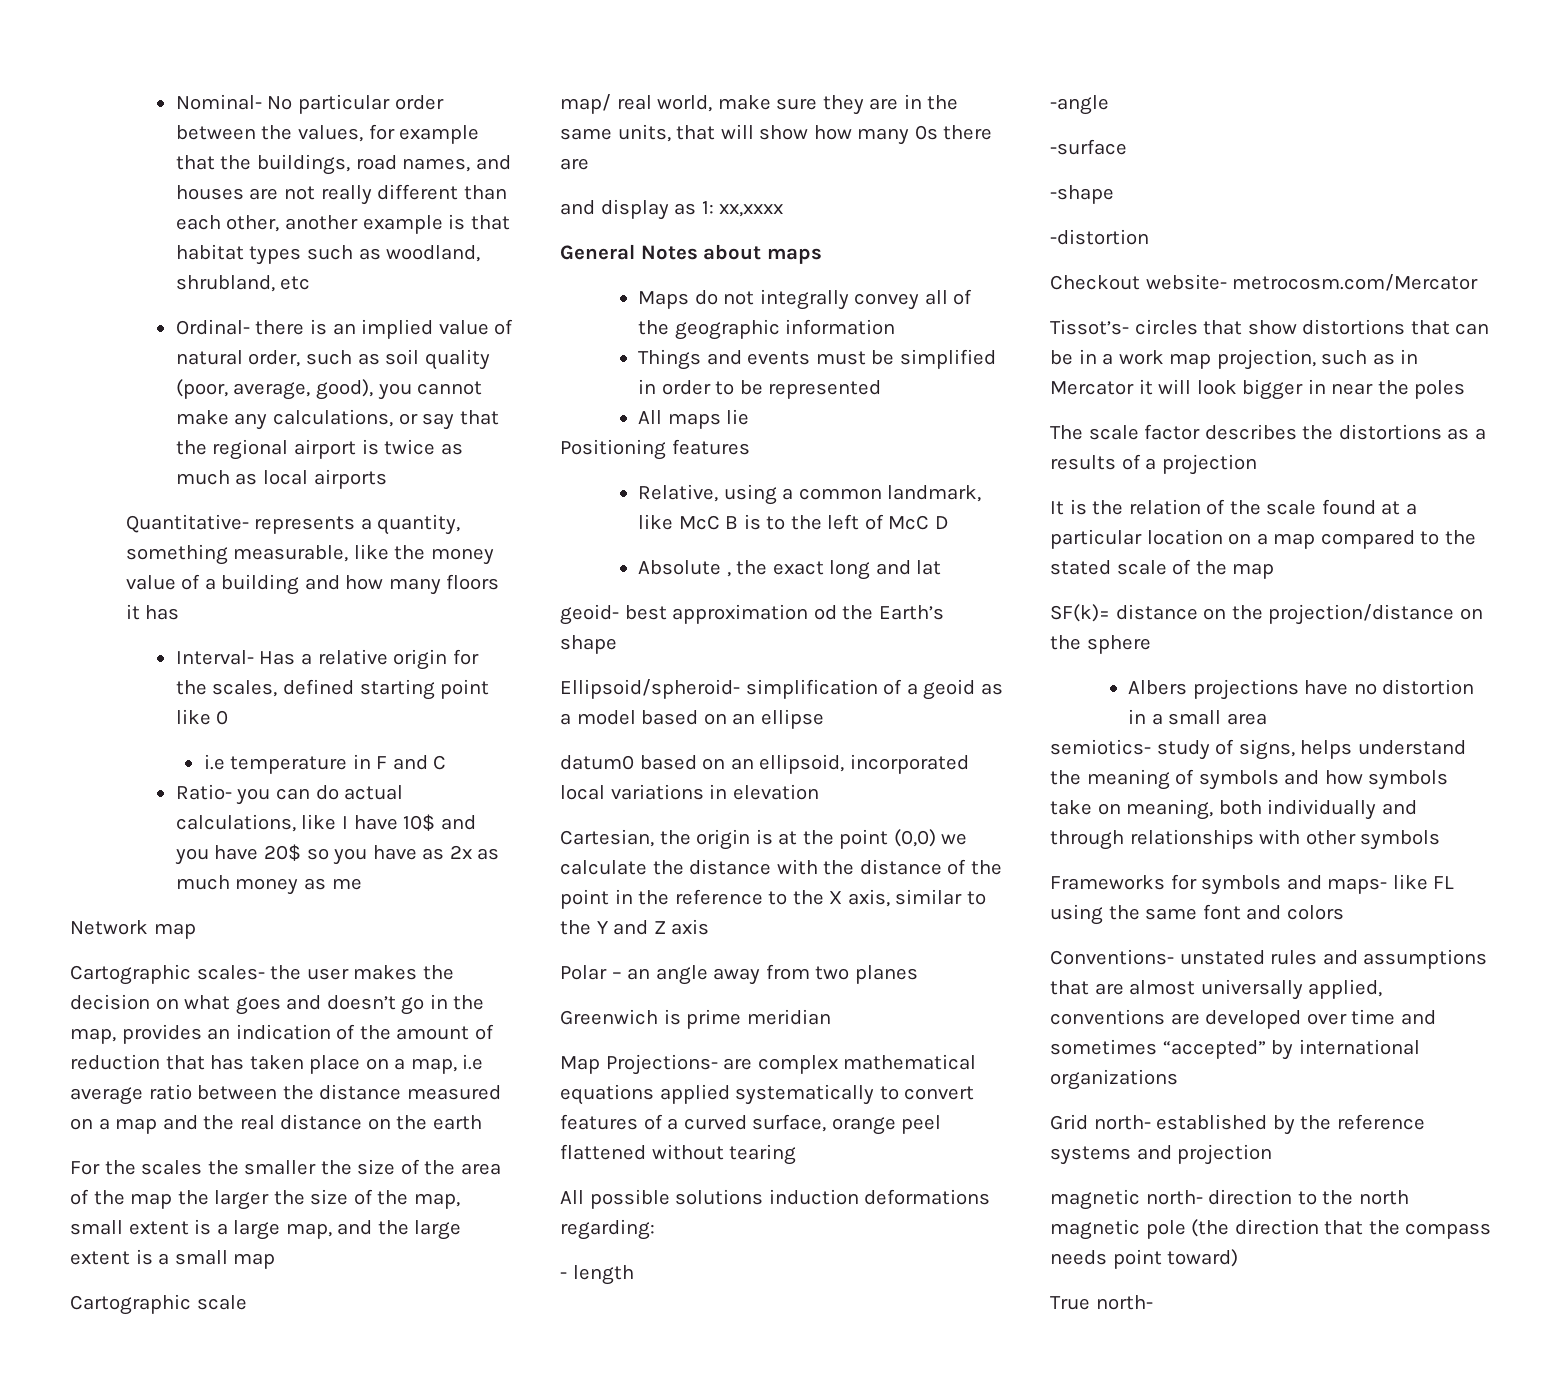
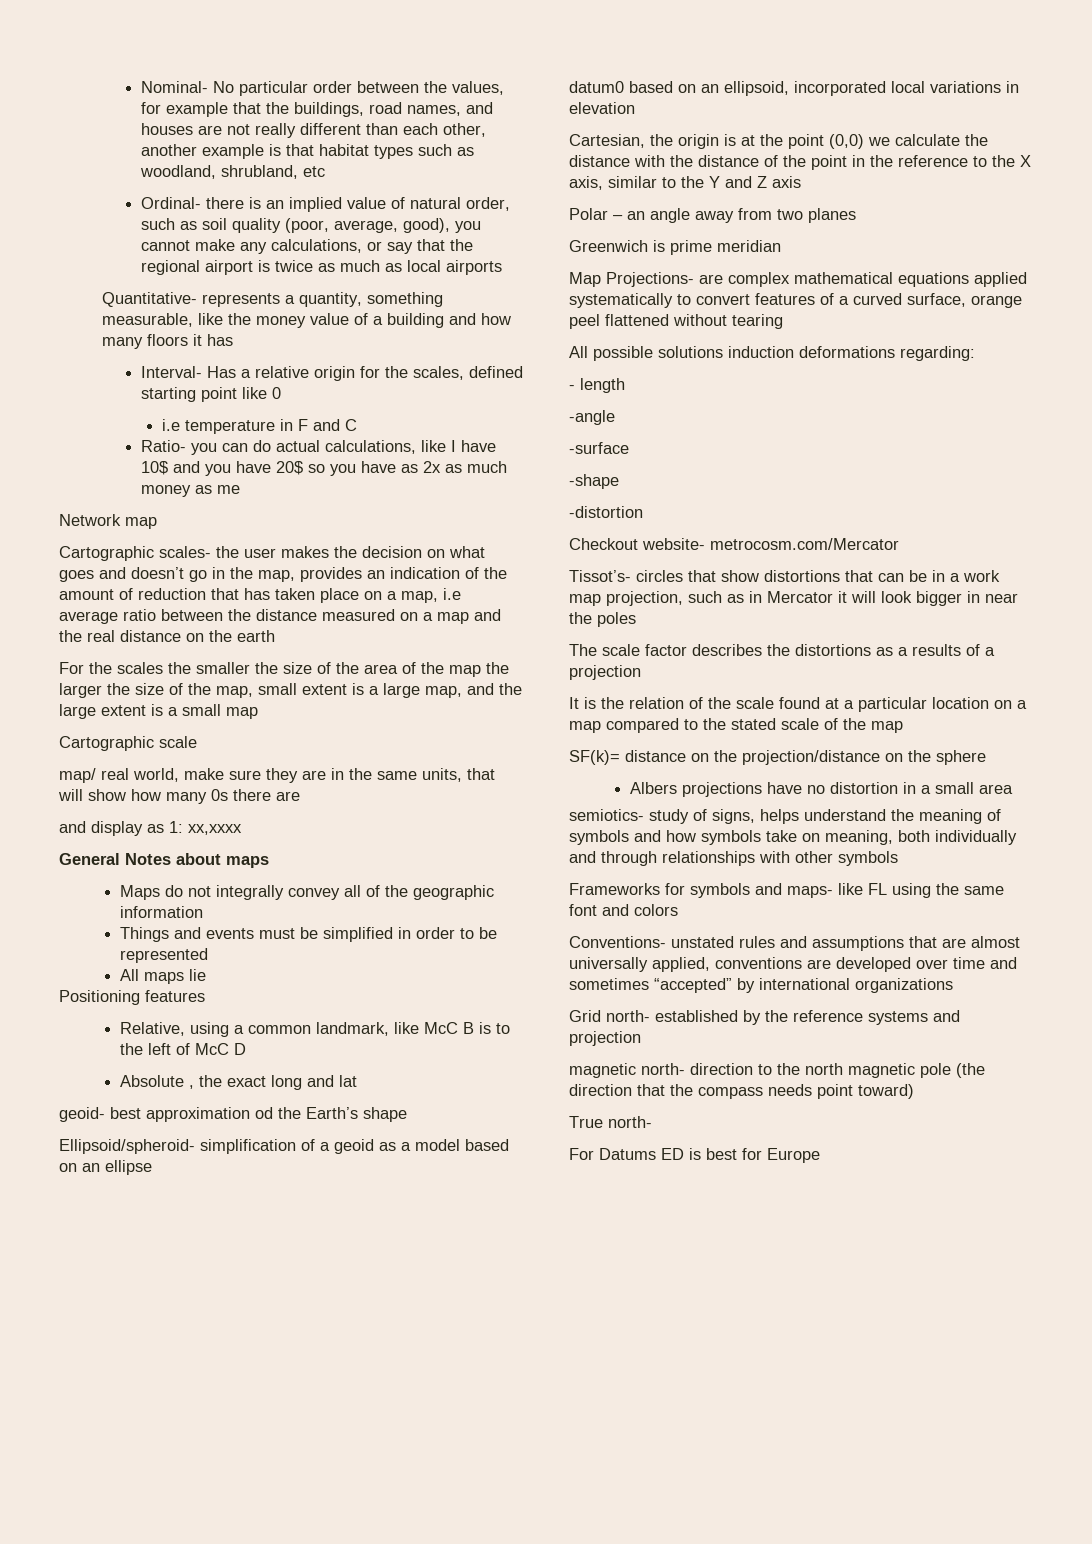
+ For Datums ED is best for Europe

